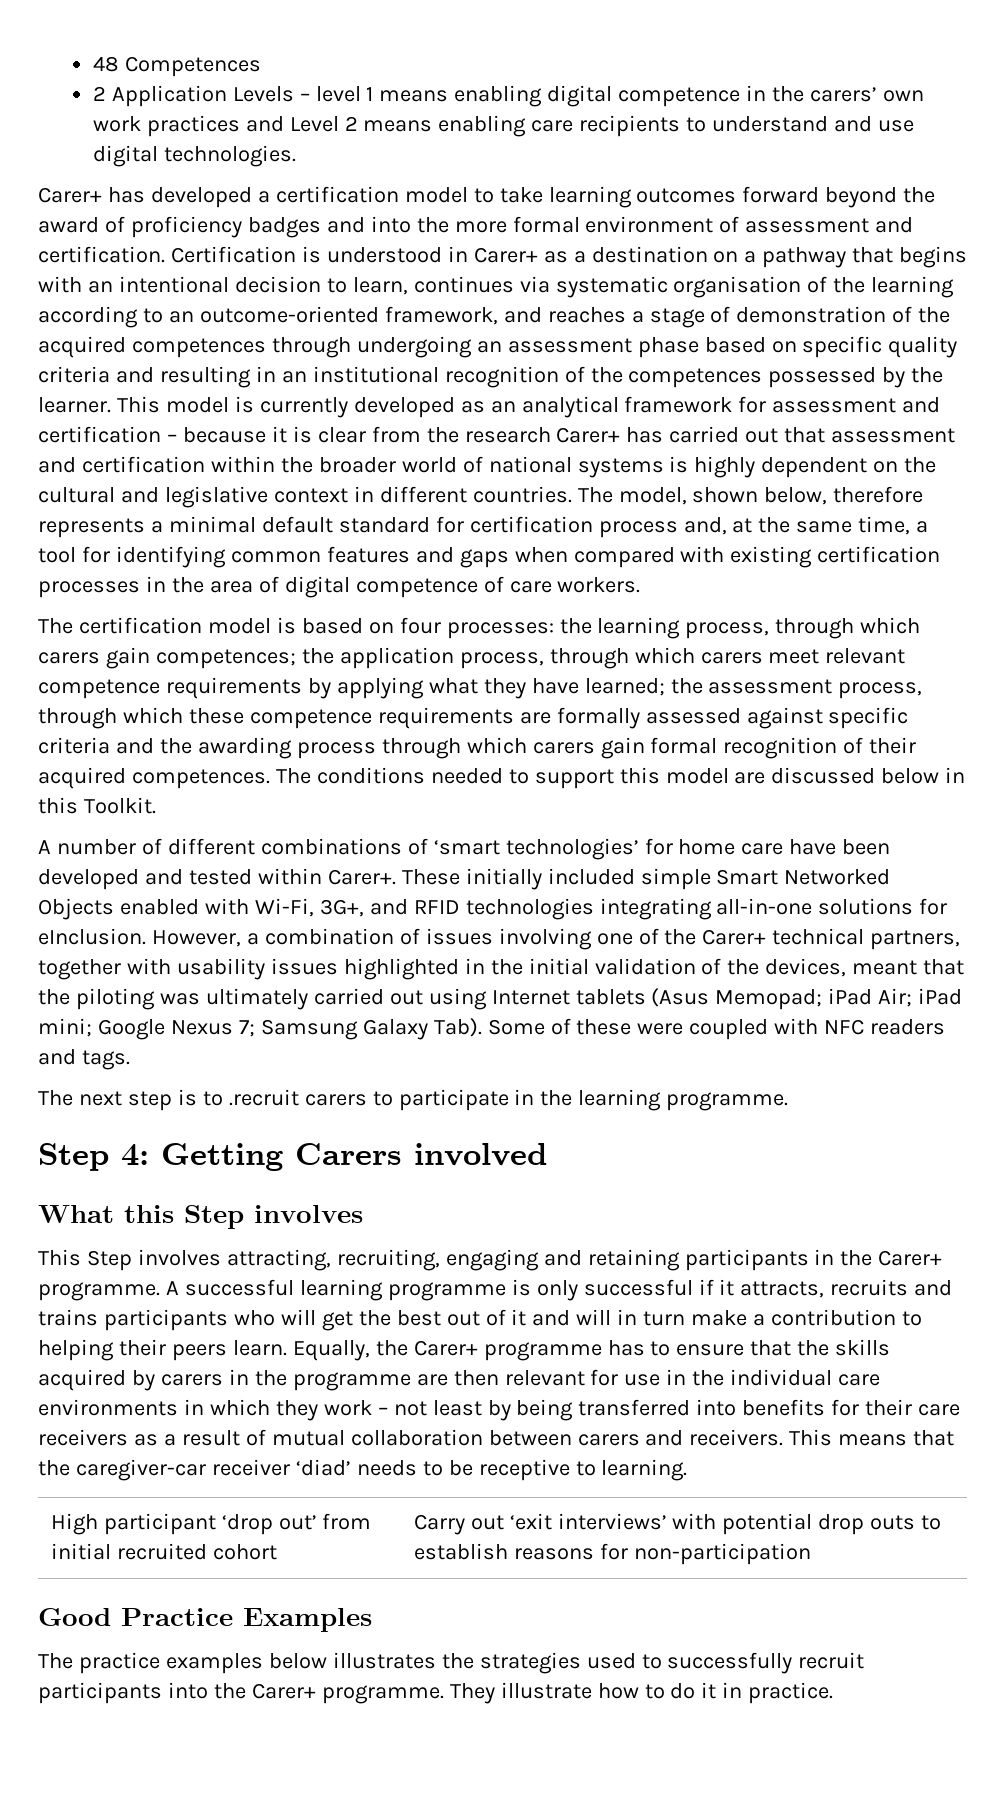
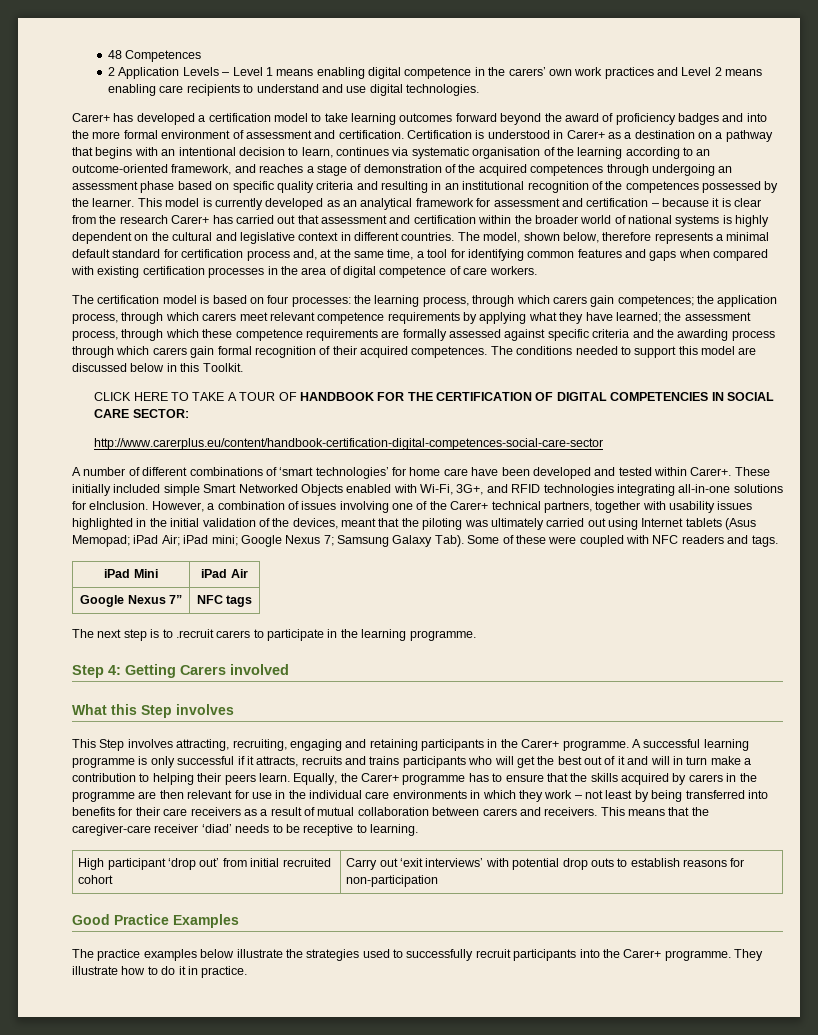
- 2 Application Levels – level 1 means enabling digital competence in the carers’ own work practices and Level 2 means enabling care recipients to understand and use digital technologies.
+ 2 Application Levels – Level 1 means enabling digital competence in the carers’ own work practices and Level 2 means enabling care recipients to understand and use digital technologies.
+ CLICK HERE TO TAKE A TOUR OF HANDBOOK FOR THE CERTIFICATION OF DIGITAL COMPETENCIES IN SOCIAL CARE SECTOR:
+ http://www.carerplus.eu/content/handbook-certification-digital-competences-social-care-sector
+ iPad Mini | iPad Air
+ Google Nexus 7” | NFC tags
- This means that the caregiver-car receiver ‘diad’ needs to be receptive to learning.
+ This means that the caregiver-care receiver ‘diad’ needs to be receptive to learning.
- The practice examples below illustrates the strategies used to successfully recruit participants into the Carer+ programme.
+ The practice examples below illustrate the strategies used to successfully recruit participants into the Carer+ programme.

